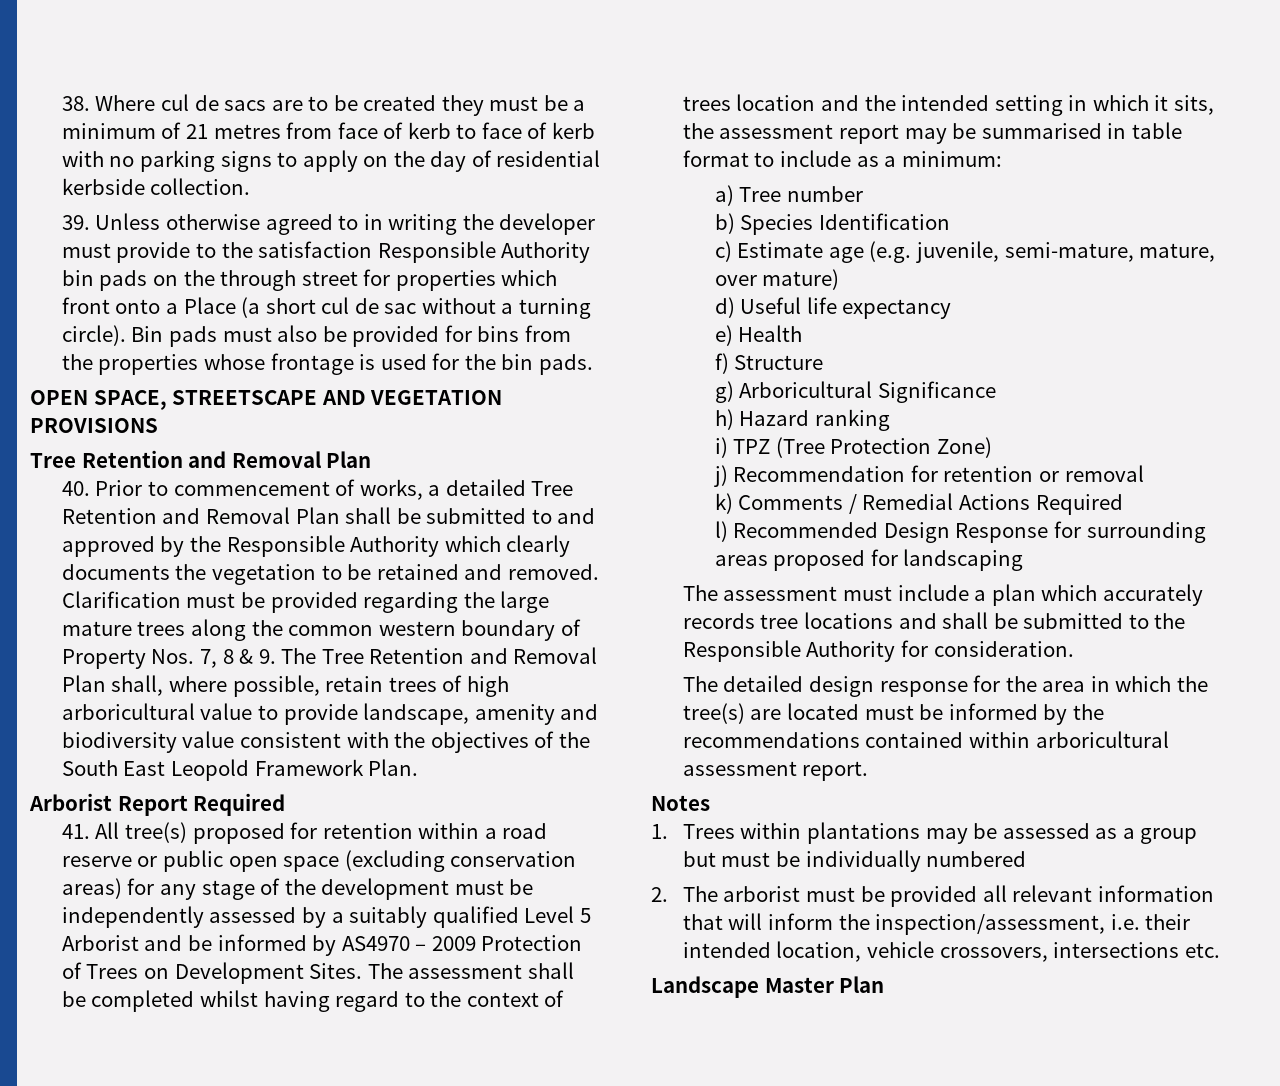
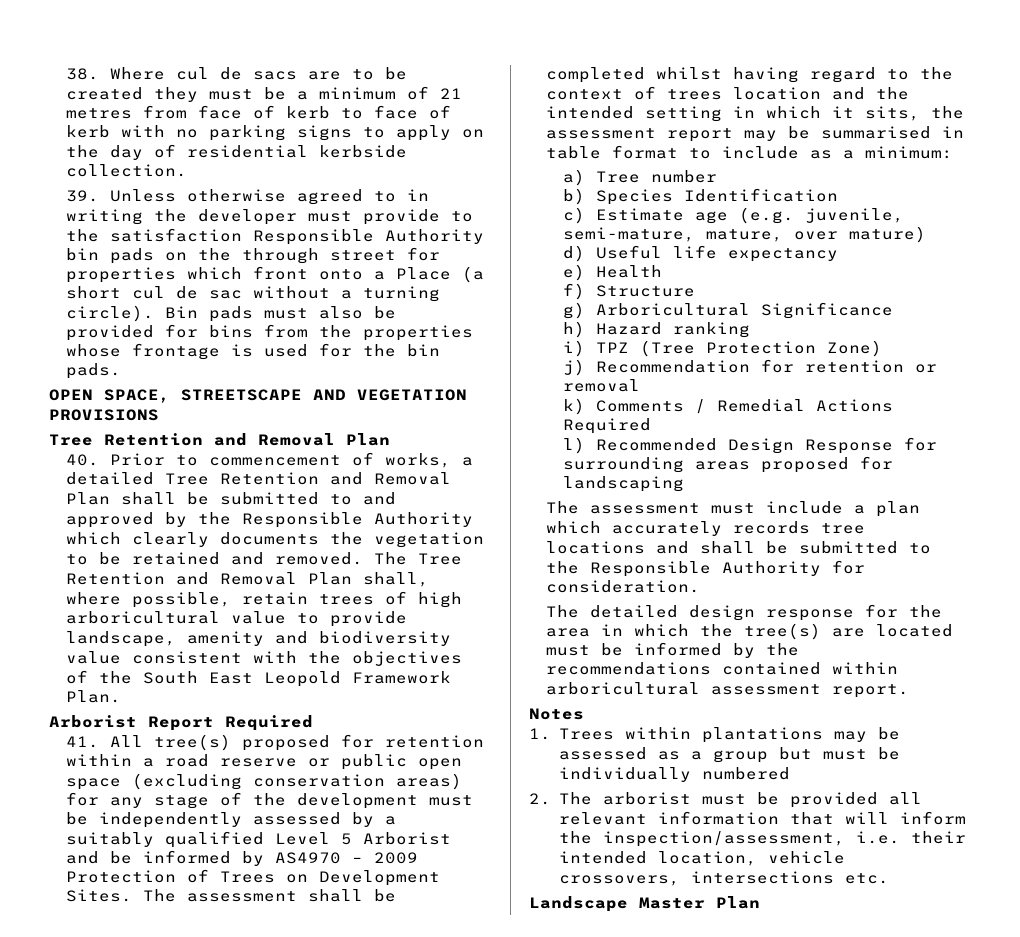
- Clarification must be provided regarding the large mature trees along the common western boundary of Property Nos. 7, 8 & 9. The Tree Retention and Removal Plan shall, where possible, retain trees of high arboricultural value to provide landscape, amenity and biodiversity value consistent with the objectives of the South East Leopold Framework Plan.
+ The Tree Retention and Removal Plan shall, where possible, retain trees of high arboricultural value to provide landscape, amenity and biodiversity value consistent with the objectives of the South East Leopold Framework Plan.

